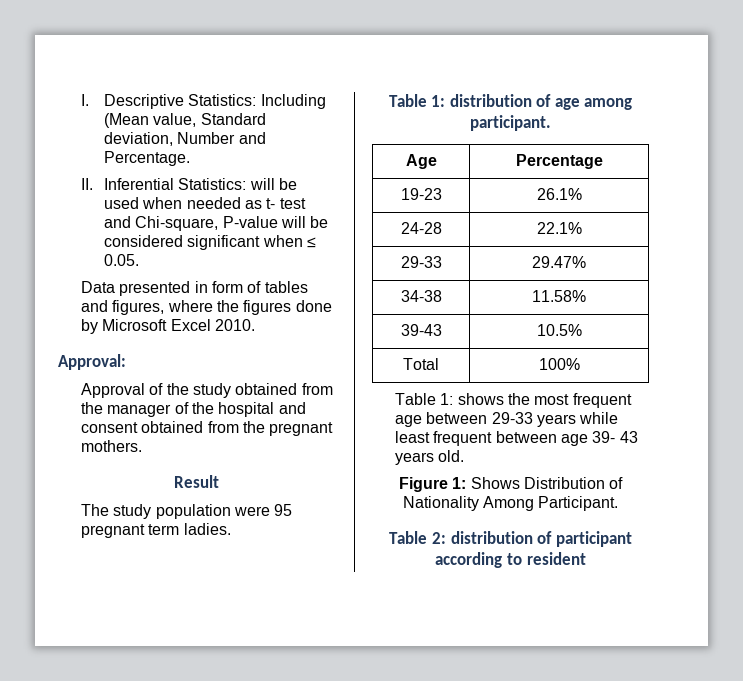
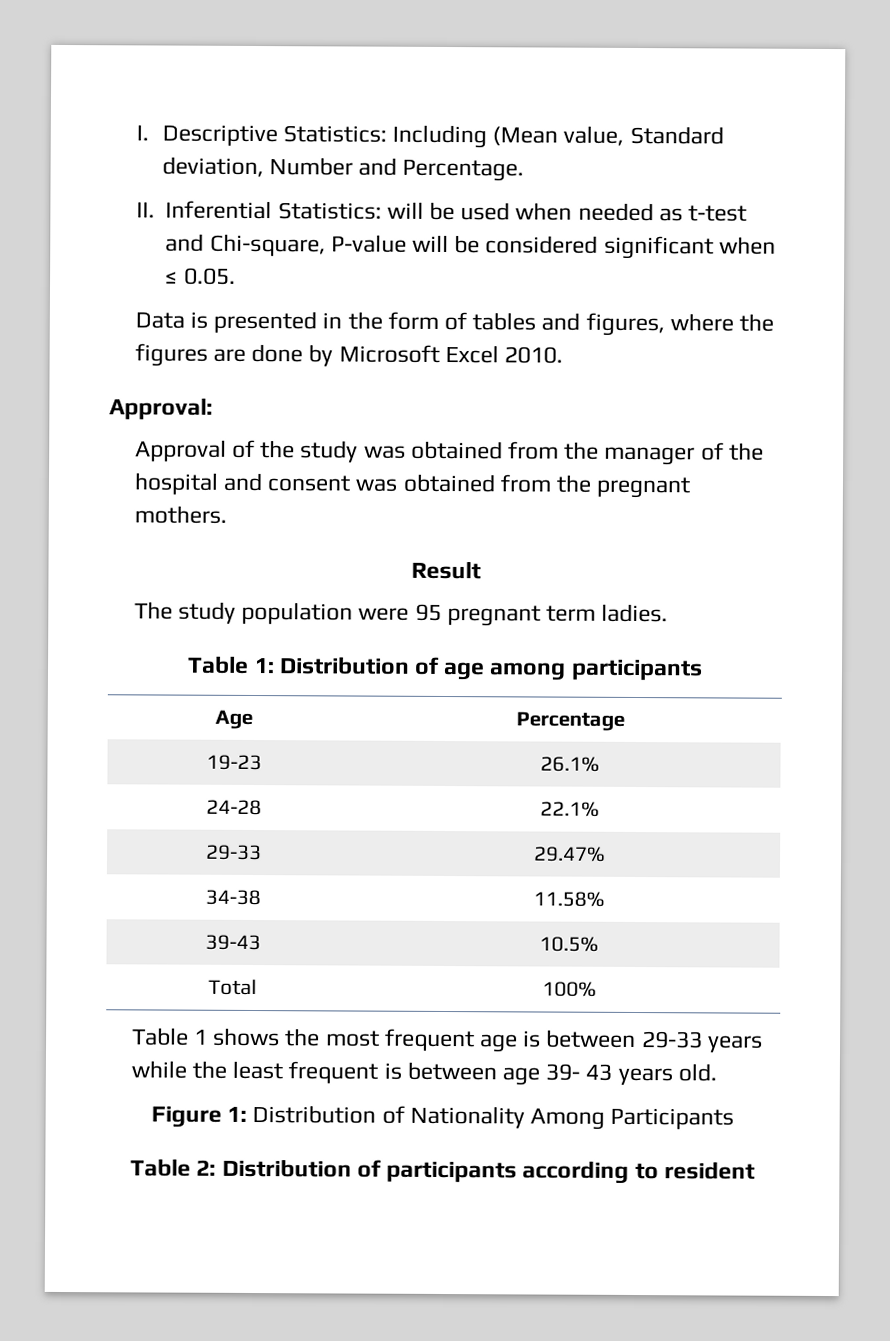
- II. Inferential Statistics: will be used when needed as t- test and Chi-square, P-value will be considered significant when ≤ 0.05.
+ II. Inferential Statistics: will be used when needed as t-test and Chi-square, P-value will be considered significant when ≤ 0.05.
- Data presented in form of tables and figures, where the figures done by Microsoft Excel 2010.
+ Data is presented in the form of tables and figures, where the figures are done by Microsoft Excel 2010.
- Approval of the study obtained from the manager of the hospital and consent obtained from the pregnant mothers.
+ Approval of the study was obtained from the manager of the hospital and consent was obtained from the pregnant mothers.
- Table 1: distribution of age among participant.
+ Table 1: Distribution of age among participants
- Table 1: shows the most frequent age between 29-33 years while least frequent between age 39- 43 years old.
+ Table 1 shows the most frequent age is between 29-33 years while the least frequent is between age 39- 43 years old.
- Figure 1: Shows Distribution of Nationality Among Participant.
+ Figure 1: Distribution of Nationality Among Participants
- Table 2: distribution of participant according to resident
+ Table 2: Distribution of participants according to resident

